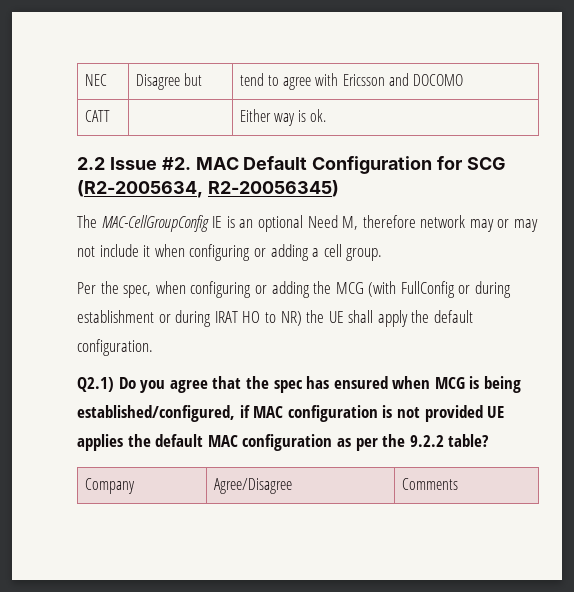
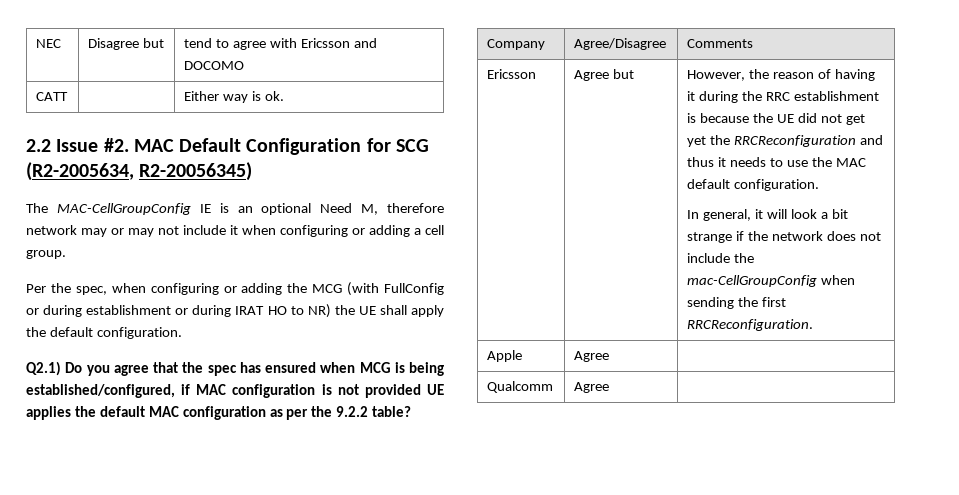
+ Ericsson | Agree but | However, the reason of having it during the RRC establishment is because the UE did not get yet the RRCReconfiguration and thus it needs to use the MAC default configuration.
+ In general, it will look a bit strange if the network does not include the mac-CellGroupConfig when sending the first RRCReconfiguration.
+ Apple | Agree |
+ Qualcomm | Agree |

